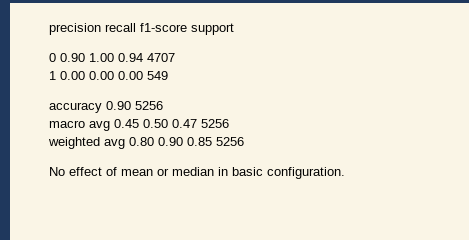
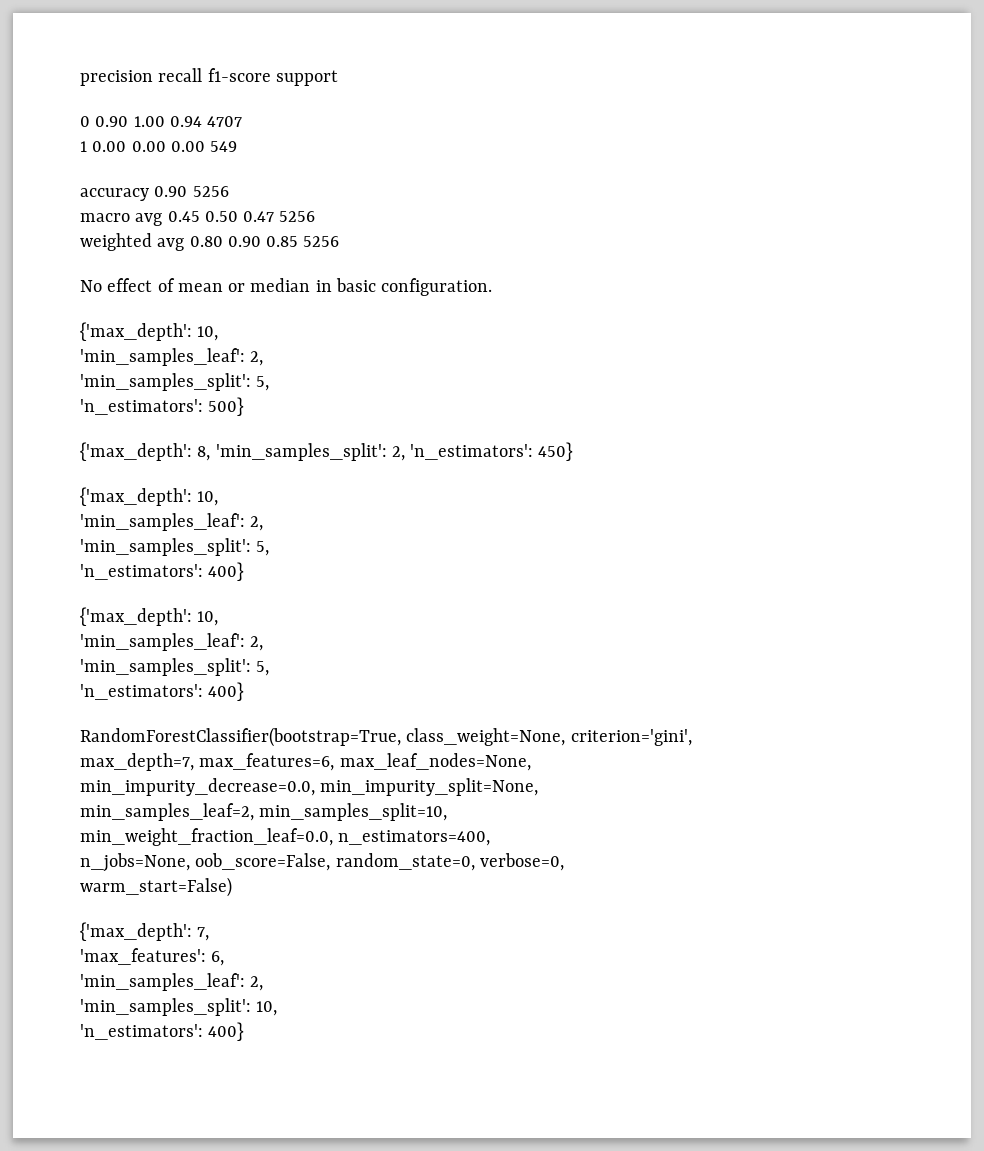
  No effect of mean or median in basic configuration.
+ {'max_depth': 10,
+ 'min_samples_leaf': 2,
+ 'min_samples_split': 5,
+ 'n_estimators': 500}
+ {'max_depth': 8, 'min_samples_split': 2, 'n_estimators': 450}
+ {'max_depth': 10,
+ 'min_samples_leaf': 2,
+ 'min_samples_split': 5,
+ 'n_estimators': 400}
+ {'max_depth': 10,
+ 'min_samples_leaf': 2,
+ 'min_samples_split': 5,
+ 'n_estimators': 400}
+ RandomForestClassifier(bootstrap=True, class_weight=None, criterion='gini',
+ max_depth=7, max_features=6, max_leaf_nodes=None,
+ min_impurity_decrease=0.0, min_impurity_split=None,
+ min_samples_leaf=2, min_samples_split=10,
+ min_weight_fraction_leaf=0.0, n_estimators=400,
+ n_jobs=None, oob_score=False, random_state=0, verbose=0,
+ warm_start=False)
+ {'max_depth': 7,
+ 'max_features': 6,
+ 'min_samples_leaf': 2,
+ 'min_samples_split': 10,
+ 'n_estimators': 400}

